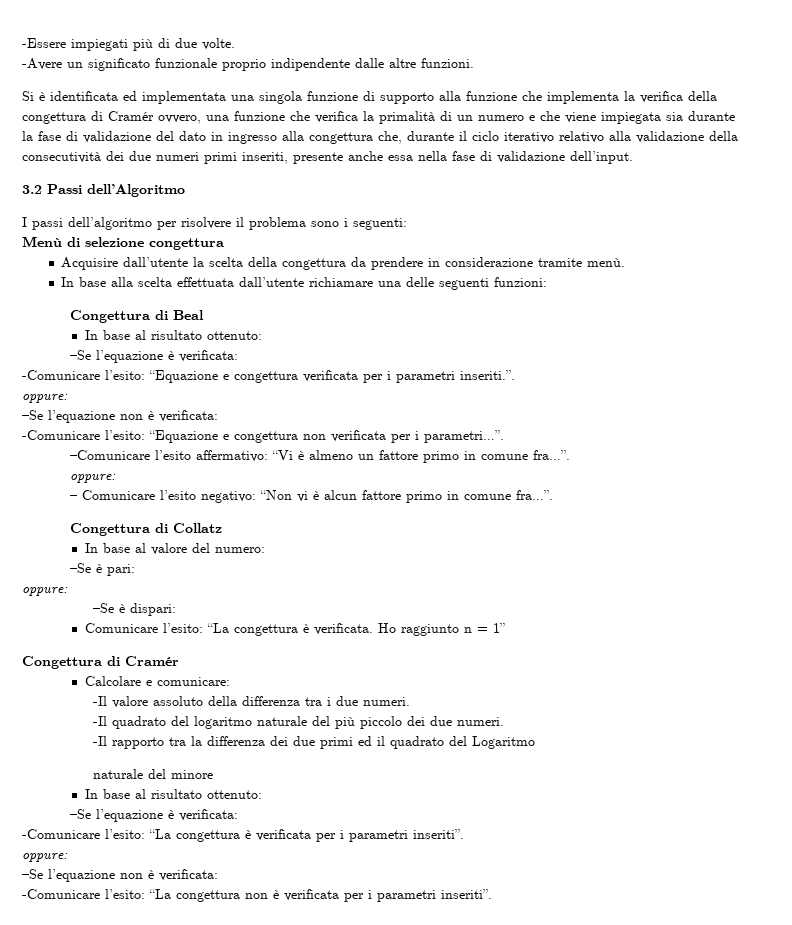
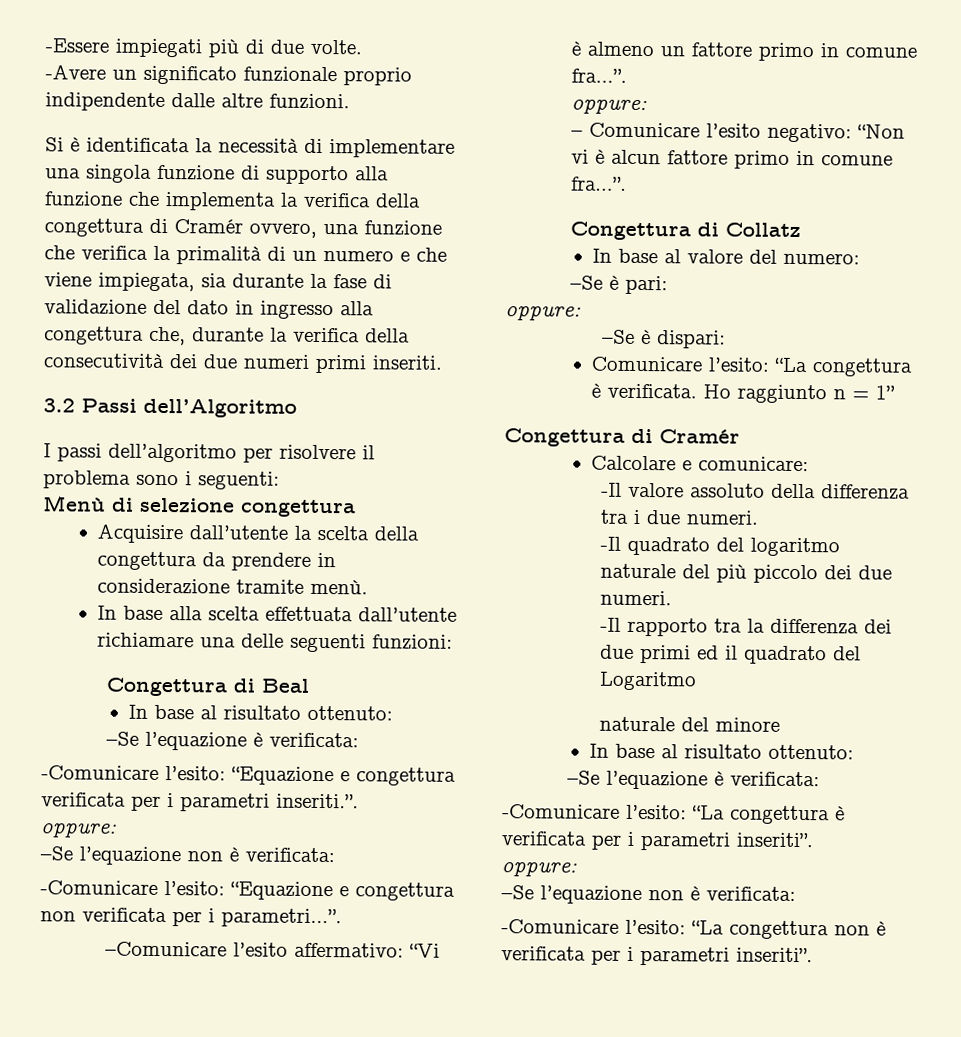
- Si è identificata ed implementata una singola funzione di supporto alla funzione che implementa la verifica della congettura di Cramér ovvero, una funzione che verifica la primalità di un numero e che viene impiegata sia durante la fase di validazione del dato in ingresso alla congettura che, durante il ciclo iterativo relativo alla validazione della consecutività dei due numeri primi inseriti, presente anche essa nella fase di validazione dell’input.
+ Si è identificata la necessità di implementare una singola funzione di supporto alla funzione che implementa la verifica della congettura di Cramér ovvero, una funzione che verifica la primalità di un numero e che viene impiegata, sia durante la fase di validazione del dato in ingresso alla congettura che, durante la verifica della consecutività dei due numeri primi inseriti.

